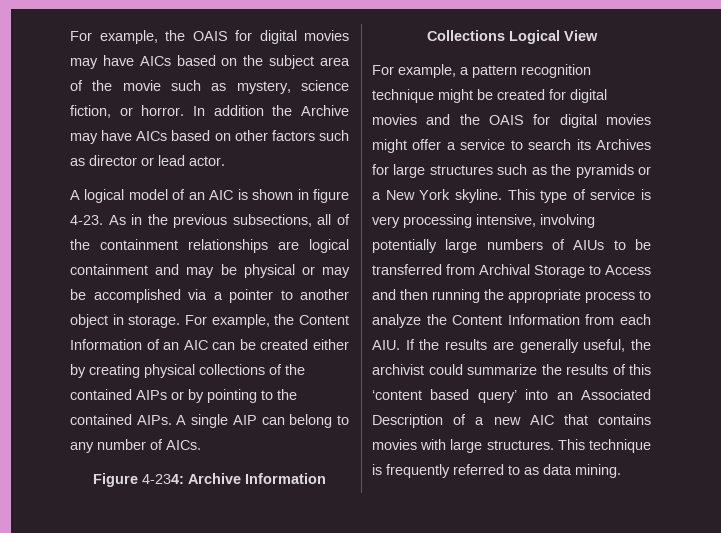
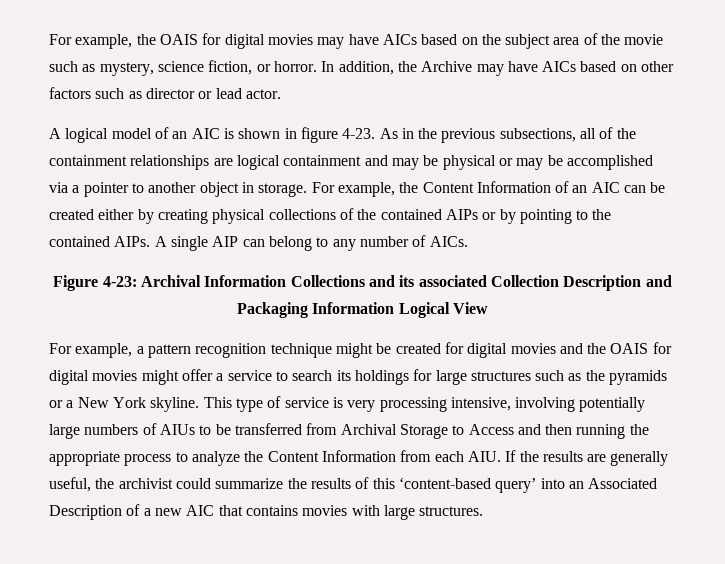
- In addition the Archive may have AICs based on other factors such as director or lead actor.
+ In addition, the Archive may have AICs based on other factors such as director or lead actor.
- Figure 4-234: Archive Information Collections Logical View
+ Figure 4-23: Archival Information Collections and its associated Collection Description and Packaging Information Logical View
- For example, a pattern recognition technique might be created for digital movies and the OAIS for digital movies might offer a service to search its Archives for large structures such as the pyramids or a New York skyline.
+ For example, a pattern recognition technique might be created for digital movies and the OAIS for digital movies might offer a service to search its holdings for large structures such as the pyramids or a New York skyline.
- This type of service is very processing intensive, involving potentially large numbers of AIUs to be transferred from Archival Storage to Access and then running the appropriate process to analyze the Content Information from each AIU. If the results are generally useful, the archivist could summarize the results of this ‘content based query’ into an Associated Description of a new AIC that contains movies with large structures. This technique is frequently referred to as data mining.
+ This type of service is very processing intensive, involving potentially large numbers of AIUs to be transferred from Archival Storage to Access and then running the appropriate process to analyze the Content Information from each AIU. If the results are generally useful, the archivist could summarize the results of this ‘content-based query’ into an Associated Description of a new AIC that contains movies with large structures.

